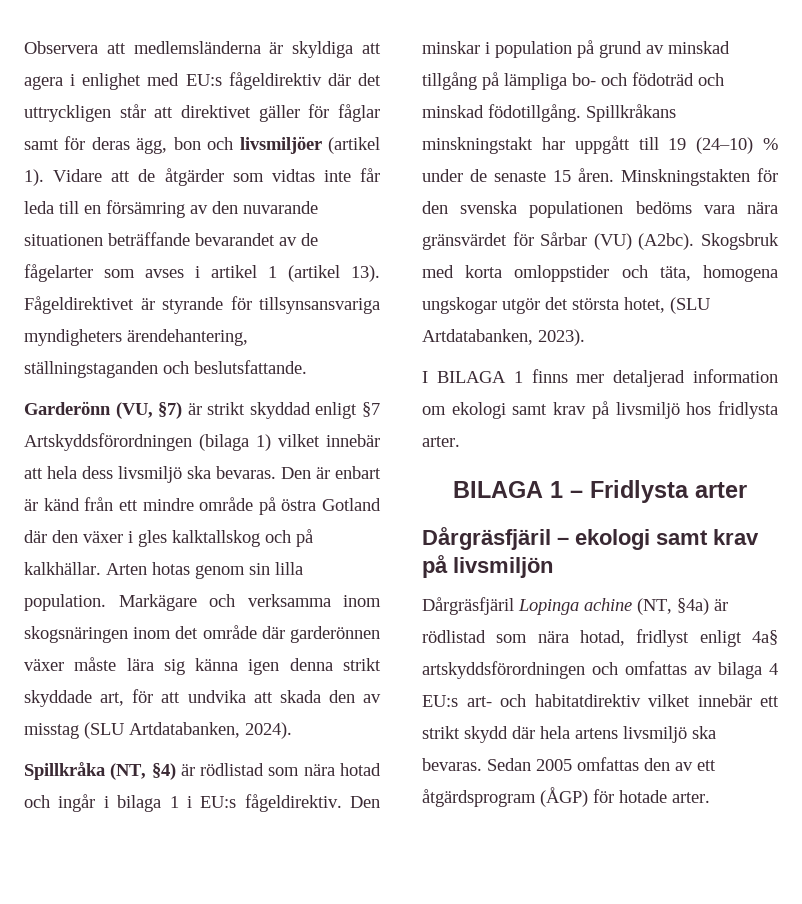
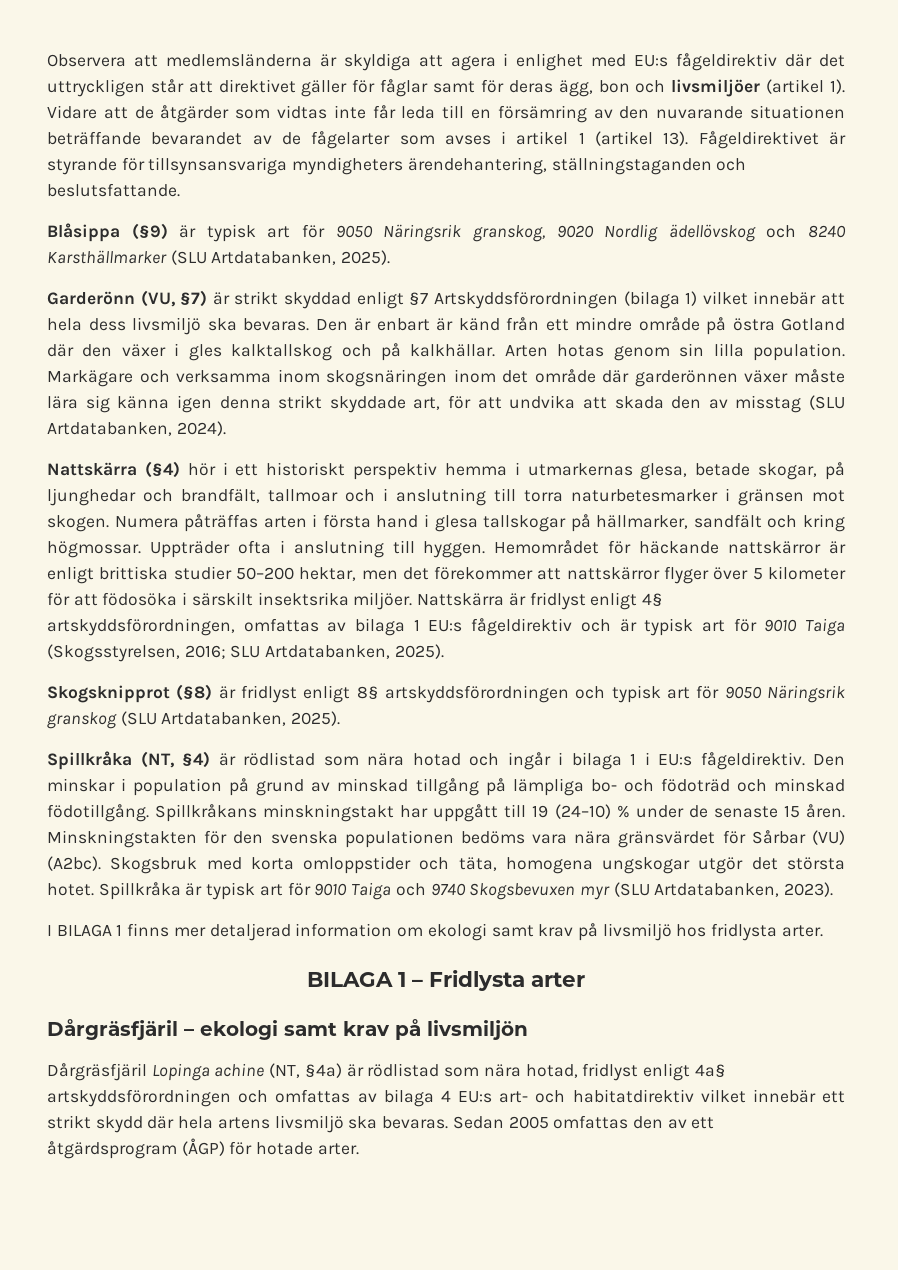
+ Blåsippa (§9) är typisk art för 9050 Näringsrik granskog, 9020 Nordlig ädellövskog och 8240 Karsthällmarker (SLU Artdatabanken, 2025).
+ Nattskärra (§4) hör i ett historiskt perspektiv hemma i utmarkernas glesa, betade skogar, på ljunghedar och brandfält, tallmoar och i anslutning till torra naturbetesmarker i gränsen mot skogen. Numera påträffas arten i första hand i glesa tallskogar på hällmarker, sandfält och kring högmossar. Uppträder ofta i anslutning till hyggen. Hemområdet för häckande nattskärror är enligt brittiska studier 50–200 hektar, men det förekommer att nattskärror flyger över 5 kilometer för att födosöka i särskilt insektsrika miljöer. Nattskärra är fridlyst enligt 4§ artskyddsförordningen, omfattas av bilaga 1 EU:s fågeldirektiv och är typisk art för 9010 Taiga (Skogsstyrelsen, 2016; SLU Artdatabanken, 2025).
+ Skogsknipprot (§8) är fridlyst enligt 8§ artskyddsförordningen och typisk art för 9050 Näringsrik granskog (SLU Artdatabanken, 2025).
- Skogsbruk med korta omloppstider och täta, homogena ungskogar utgör det största hotet, (SLU Artdatabanken, 2023).
+ Skogsbruk med korta omloppstider och täta, homogena ungskogar utgör det största hotet. Spillkråka är typisk art för 9010 Taiga och 9740 Skogsbevuxen myr (SLU Artdatabanken, 2023).

